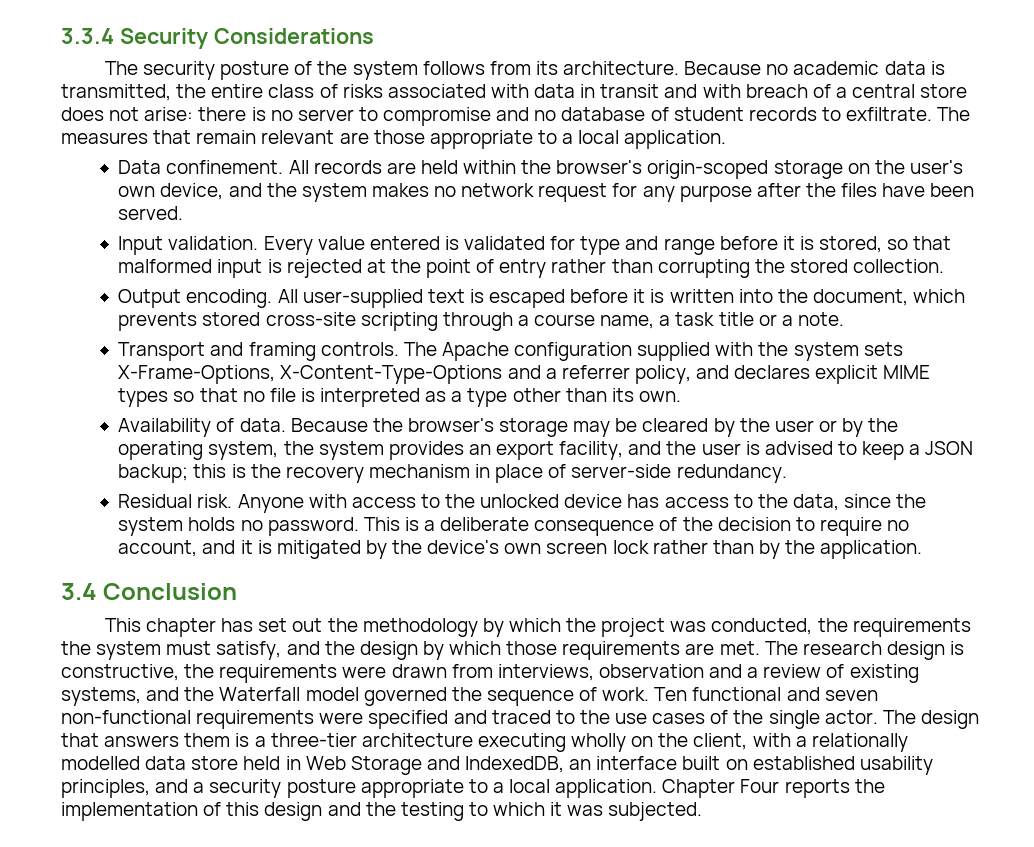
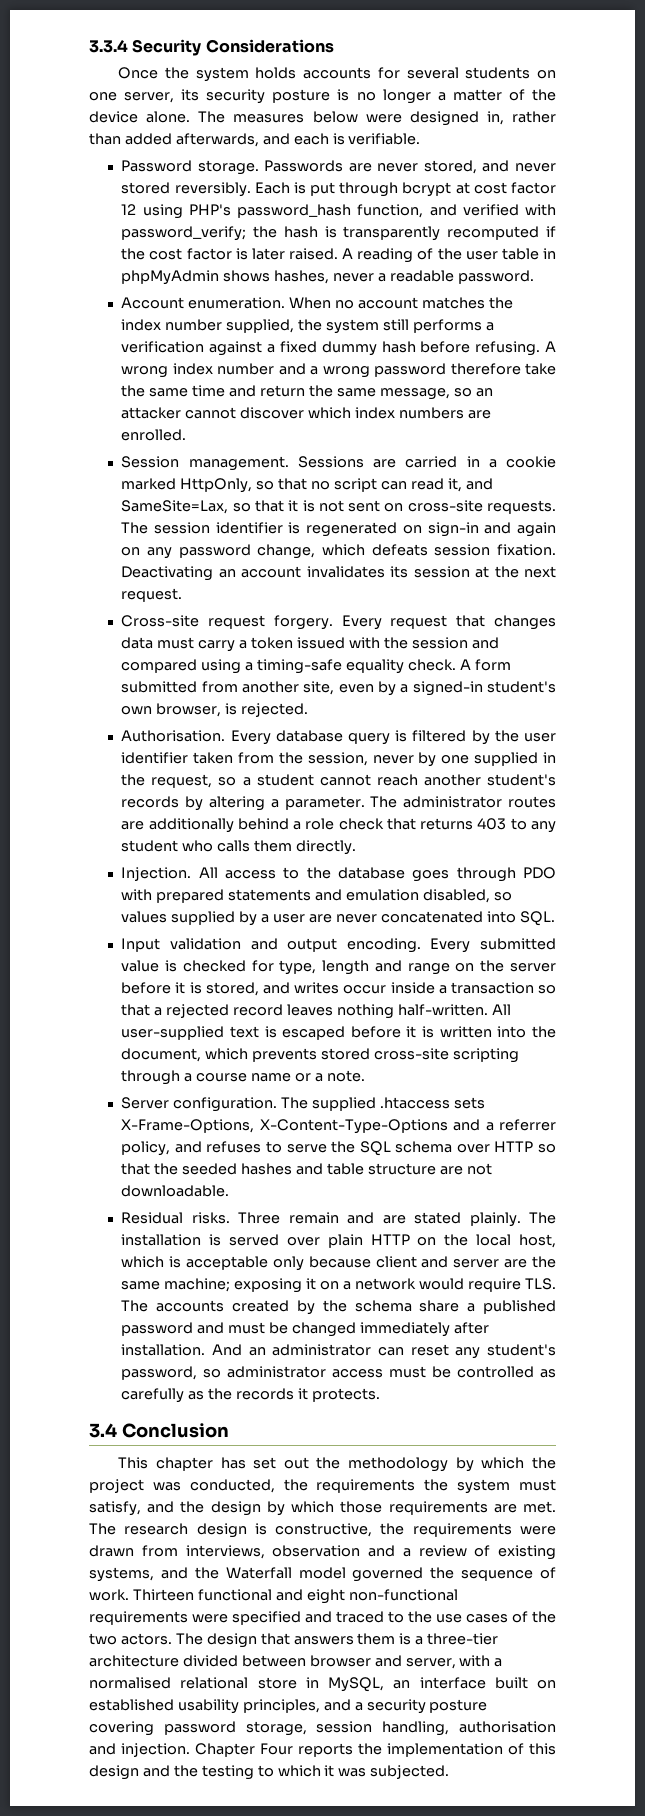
- The security posture of the system follows from its architecture. Because no academic data is transmitted, the entire class of risks associated with data in transit and with breach of a central store does not arise: there is no server to compromise and no database of student records to exfiltrate. The measures that remain relevant are those appropriate to a local application.
- Data confinement. All records are held within the browser's origin-scoped storage on the user's own device, and the system makes no network request for any purpose after the files have been served.
- Input validation. Every value entered is validated for type and range before it is stored, so that malformed input is rejected at the point of entry rather than corrupting the stored collection.
- Output encoding.
+ Once the system holds accounts for several students on one server, its security posture is no longer a matter of the device alone. The measures below were designed in, rather than added afterwards, and each is verifiable.
+ Password storage. Passwords are never stored, and never stored reversibly. Each is put through bcrypt at cost factor 12 using PHP's password_hash function, and verified with password_verify; the hash is transparently recomputed if the cost factor is later raised. A reading of the user table in phpMyAdmin shows hashes, never a readable password.
+ Account enumeration. When no account matches the index number supplied, the system still performs a verification against a fixed dummy hash before refusing. A wrong index number and a wrong password therefore take the same time and return the same message, so an attacker cannot discover which index numbers are enrolled.
+ Session management. Sessions are carried in a cookie marked HttpOnly, so that no script can read it, and SameSite=Lax, so that it is not sent on cross-site requests. The session identifier is regenerated on sign-in and again on any password change, which defeats session fixation. Deactivating an account invalidates its session at the next request.
+ Cross-site request forgery. Every request that changes data must carry a token issued with the session and compared using a timing-safe equality check. A form submitted from another site, even by a signed-in student's own browser, is rejected.
+ Authorisation. Every database query is filtered by the user identifier taken from the session, never by one supplied in the request, so a student cannot reach another student's records by altering a parameter. The administrator routes are additionally behind a role check that returns 403 to any student who calls them directly.
+ Injection. All access to the database goes through PDO with prepared statements and emulation disabled, so values supplied by a user are never concatenated into SQL.
+ Input validation and output encoding. Every submitted value is checked for type, length and range on the server before it is stored, and writes occur inside a transaction so that a rejected record leaves nothing half-written.
- All user-supplied text is escaped before it is written into the document, which prevents stored cross-site scripting through a course name, a task title or a note.
+ All user-supplied text is escaped before it is written into the document, which prevents stored cross-site scripting through a course name or a note.
- Transport and framing controls. The Apache configuration supplied with the system sets X-Frame-Options, X-Content-Type-Options and a referrer policy, and declares explicit MIME types so that no file is interpreted as a type other than its own.
- Availability of data. Because the browser's storage may be cleared by the user or by the operating system, the system provides an export facility, and the user is advised to keep a JSON backup; this is the recovery mechanism in place of server-side redundancy.
- Residual risk. Anyone with access to the unlocked device has access to the data, since the system holds no password. This is a deliberate consequence of the decision to require no account, and it is mitigated by the device's own screen lock rather than by the application.
+ Server configuration. The supplied .htaccess sets X-Frame-Options, X-Content-Type-Options and a referrer policy, and refuses to serve the SQL schema over HTTP so that the seeded hashes and table structure are not downloadable.
+ Residual risks. Three remain and are stated plainly. The installation is served over plain HTTP on the local host, which is acceptable only because client and server are the same machine; exposing it on a network would require TLS. The accounts created by the schema share a published password and must be changed immediately after installation. And an administrator can reset any student's password, so administrator access must be controlled as carefully as the records it protects.
- Ten functional and seven non-functional requirements were specified and traced to the use cases of the single actor.
+ Thirteen functional and eight non-functional requirements were specified and traced to the use cases of the two actors.
- The design that answers them is a three-tier architecture executing wholly on the client, with a relationally modelled data store held in Web Storage and IndexedDB, an interface built on established usability principles, and a security posture appropriate to a local application.
+ The design that answers them is a three-tier architecture divided between browser and server, with a normalised relational store in MySQL, an interface built on established usability principles, and a security posture covering password storage, session handling, authorisation and injection.

